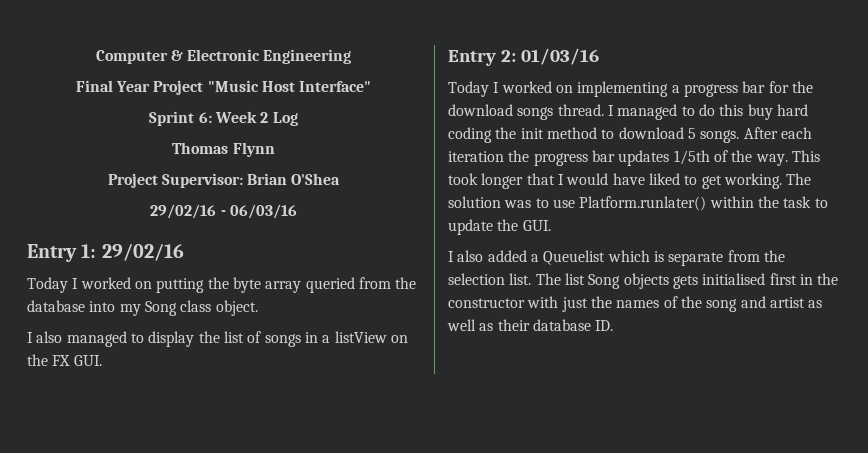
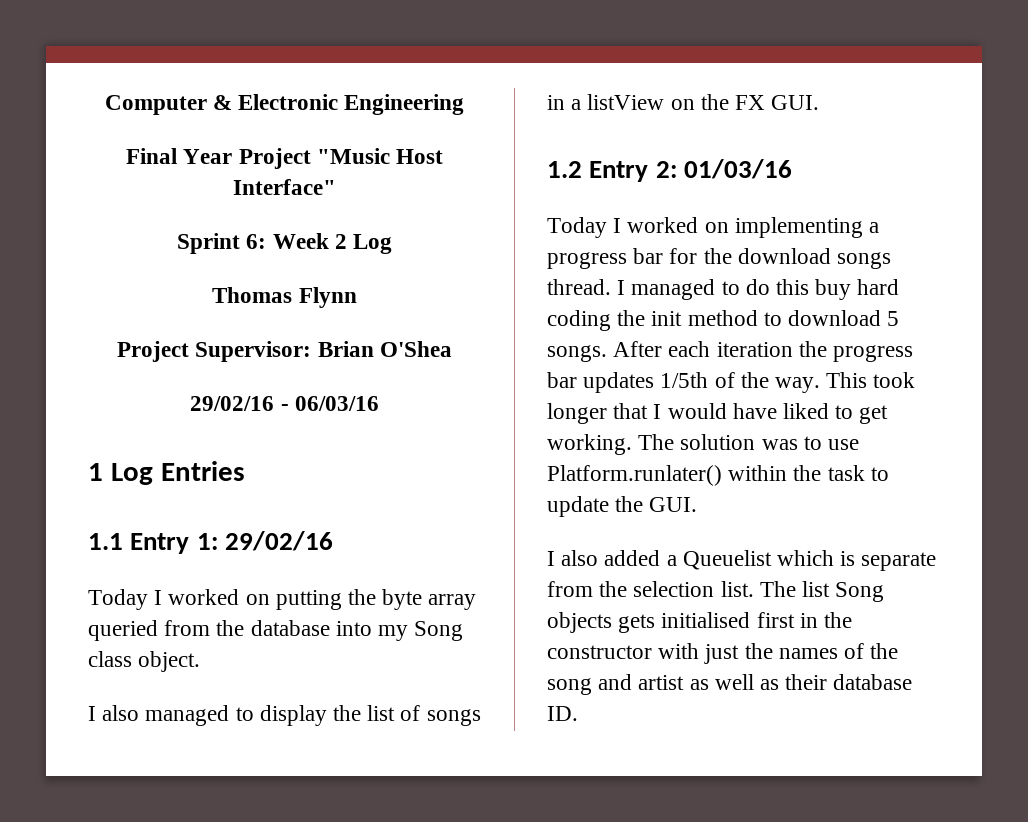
- Entry 1: 29/02/16
+ 1 Log Entries
+ 1.1 Entry 1: 29/02/16
- Entry 2: 01/03/16
+ 1.2 Entry 2: 01/03/16

